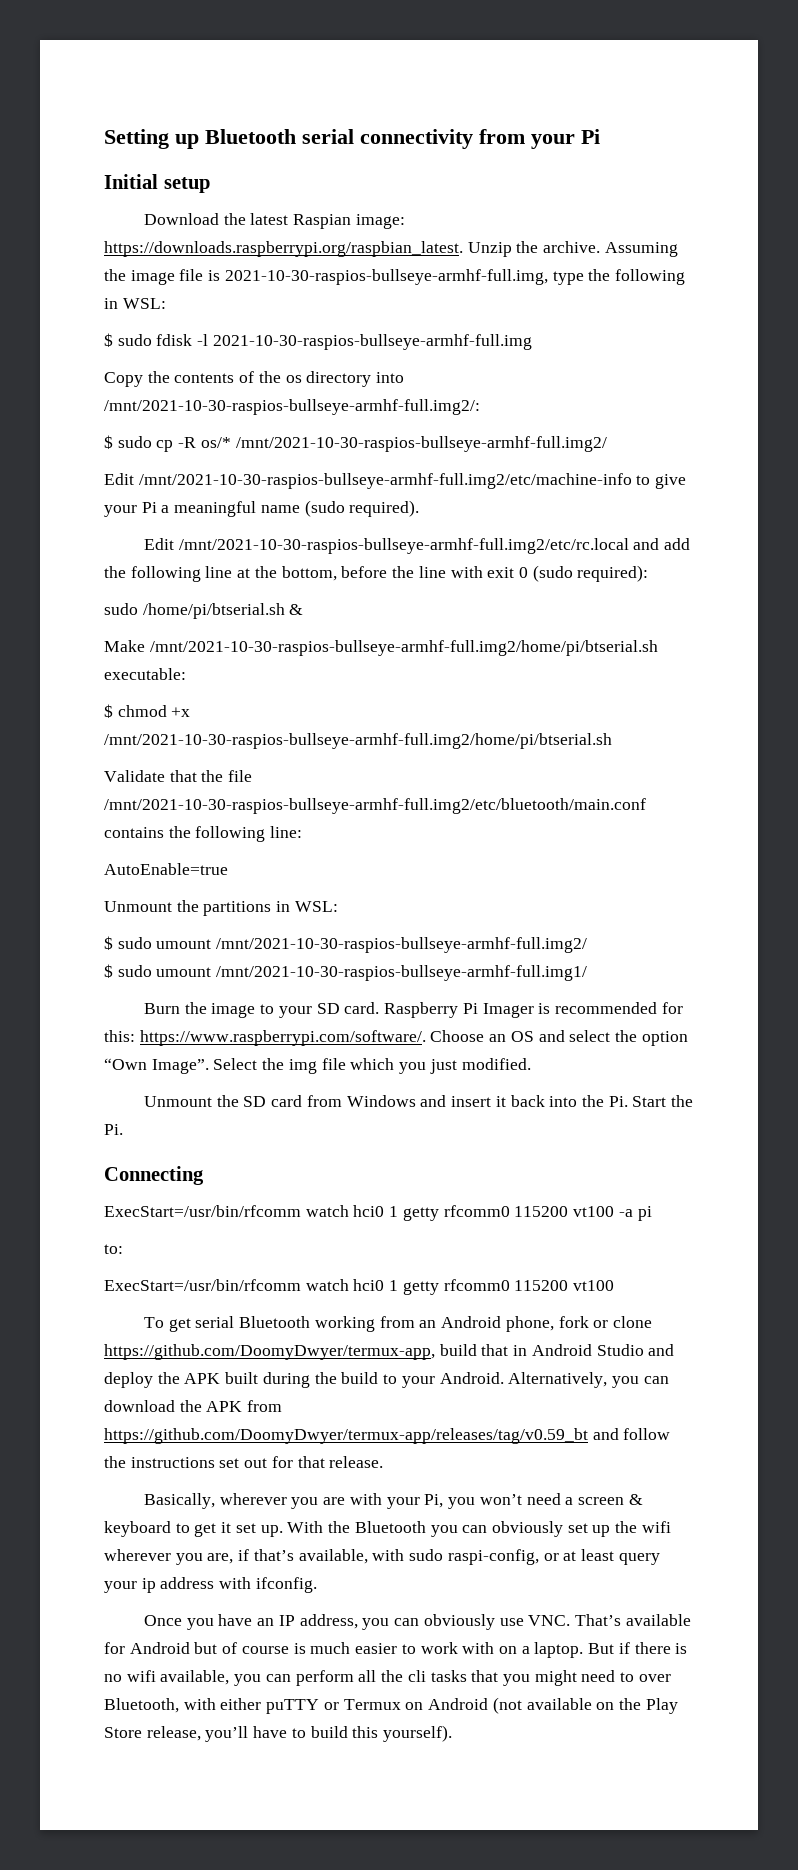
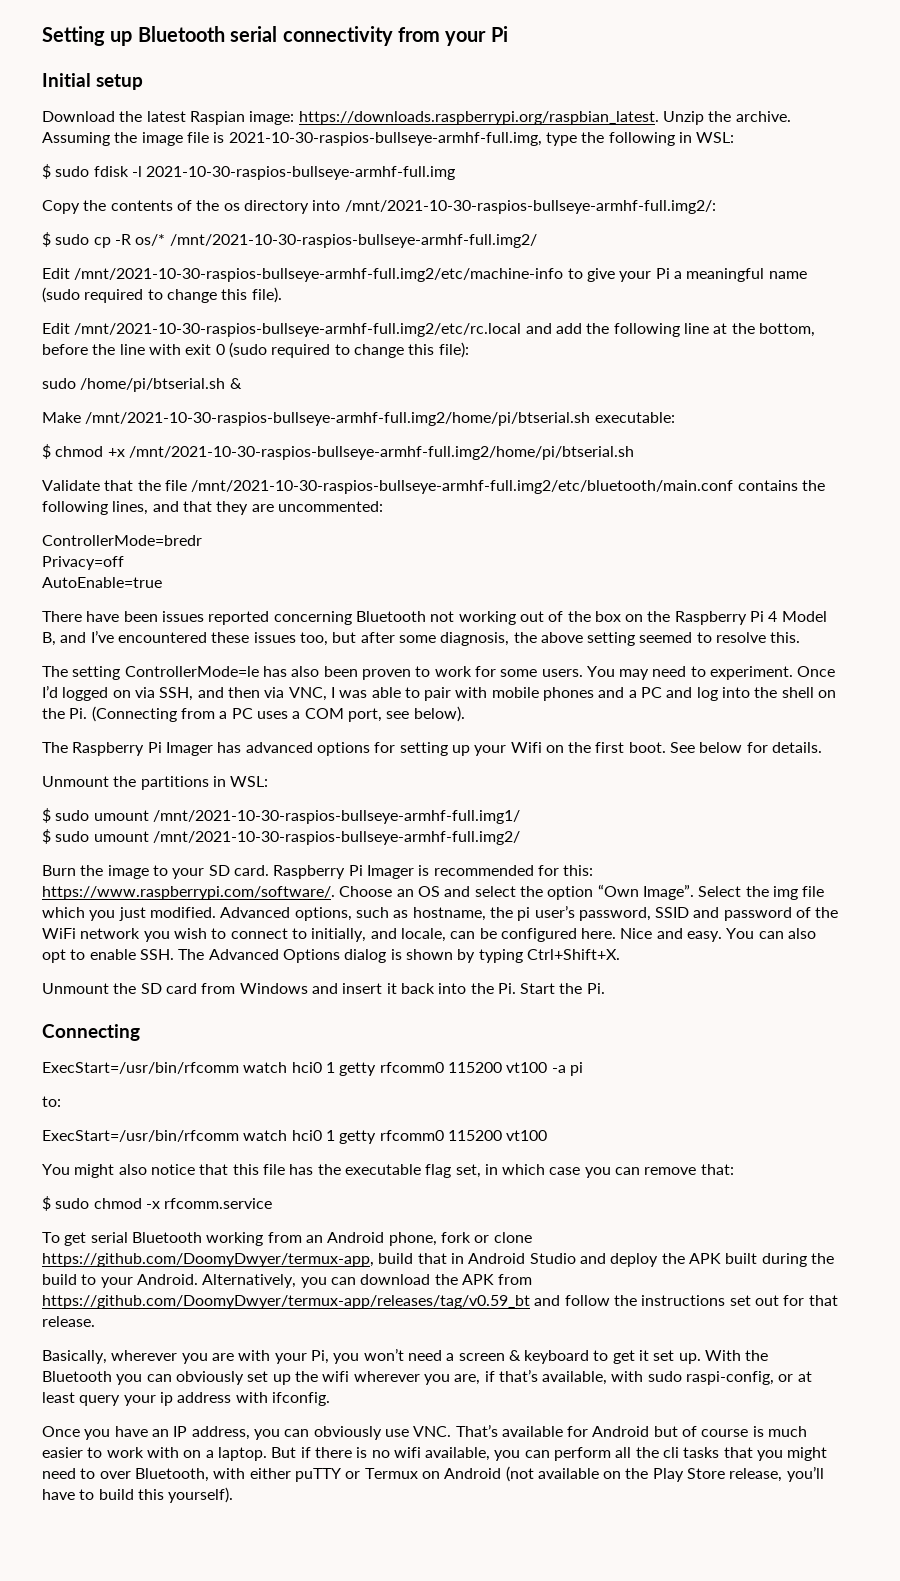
- Edit /mnt/2021-10-30-raspios-bullseye-armhf-full.img2/etc/machine-info to give your Pi a meaningful name (sudo required).
+ Edit /mnt/2021-10-30-raspios-bullseye-armhf-full.img2/etc/machine-info to give your Pi a meaningful name (sudo required to change this file).
- Edit /mnt/2021-10-30-raspios-bullseye-armhf-full.img2/etc/rc.local and add the following line at the bottom, before the line with exit 0 (sudo required):
+ Edit /mnt/2021-10-30-raspios-bullseye-armhf-full.img2/etc/rc.local and add the following line at the bottom, before the line with exit 0 (sudo required to change this file):
- Validate that the file /mnt/2021-10-30-raspios-bullseye-armhf-full.img2/etc/bluetooth/main.conf contains the following line:
+ Validate that the file /mnt/2021-10-30-raspios-bullseye-armhf-full.img2/etc/bluetooth/main.conf contains the following lines, and that they are uncommented:
+ ControllerMode=bredr
+ Privacy=off
  AutoEnable=true
+ There have been issues reported concerning Bluetooth not working out of the box on the Raspberry Pi 4 Model B, and I’ve encountered these issues too, but after some diagnosis, the above setting seemed to resolve this.
+ The setting ControllerMode=le has also been proven to work for some users. You may need to experiment. Once I’d logged on via SSH, and then via VNC, I was able to pair with mobile phones and a PC and log into the shell on the Pi. (Connecting from a PC uses a COM port, see below).
+ The Raspberry Pi Imager has advanced options for setting up your Wifi on the first boot. See below for details.
+ $ sudo umount /mnt/2021-10-30-raspios-bullseye-armhf-full.img1/
  $ sudo umount /mnt/2021-10-30-raspios-bullseye-armhf-full.img2/
- $ sudo umount /mnt/2021-10-30-raspios-bullseye-armhf-full.img1/
+ Advanced options, such as hostname, the pi user’s password, SSID and password of the WiFi network you wish to connect to initially, and locale, can be configured here. Nice and easy. You can also opt to enable SSH. The Advanced Options dialog is shown by typing Ctrl+Shift+X.
+ You might also notice that this file has the executable flag set, in which case you can remove that:
+ $ sudo chmod -x rfcomm.service

